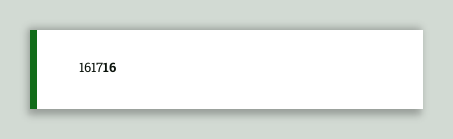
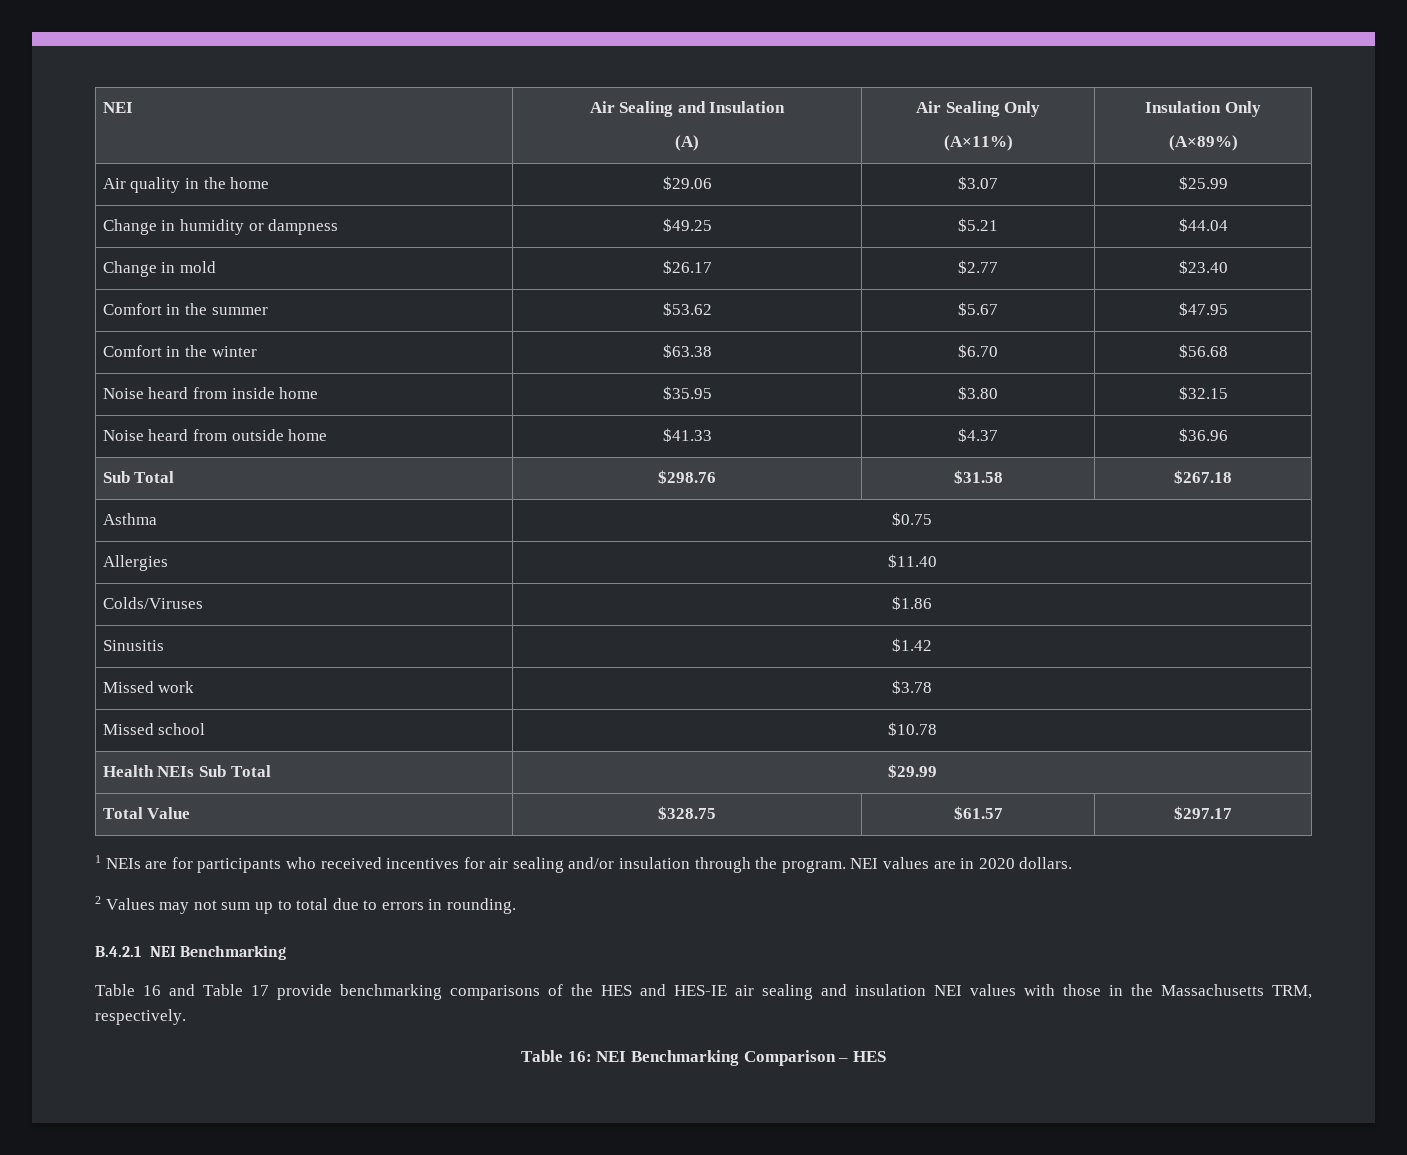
- 161716
+ NEI | Air Sealing and Insulation
+ (A) | Air Sealing Only
+ (A×11%) | Insulation Only
+ (A×89%)
+ Air quality in the home | $29.06 | $3.07 | $25.99
+ Change in humidity or dampness | $49.25 | $5.21 | $44.04
+ Change in mold | $26.17 | $2.77 | $23.40
+ Comfort in the summer | $53.62 | $5.67 | $47.95
+ Comfort in the winter | $63.38 | $6.70 | $56.68
+ Noise heard from inside home | $35.95 | $3.80 | $32.15
+ Noise heard from outside home | $41.33 | $4.37 | $36.96
+ Sub Total | $298.76 | $31.58 | $267.18
+ Asthma | $0.75
+ Allergies | $11.40
+ Colds/Viruses | $1.86
+ Sinusitis | $1.42
+ Missed work | $3.78
+ Missed school | $10.78
+ Health NEIs Sub Total | $29.99
+ Total Value | $328.75 | $61.57 | $297.17
+ 1 NEIs are for participants who received incentives for air sealing and/or insulation through the program. NEI values are in 2020 dollars.
+ 2 Values may not sum up to total due to errors in rounding.
+ B.4.2.1 NEI Benchmarking
+ Table 16 and Table 17 provide benchmarking comparisons of the HES and HES-IE air sealing and insulation NEI values with those in the Massachusetts TRM, respectively.
+ Table 16: NEI Benchmarking Comparison – HES

